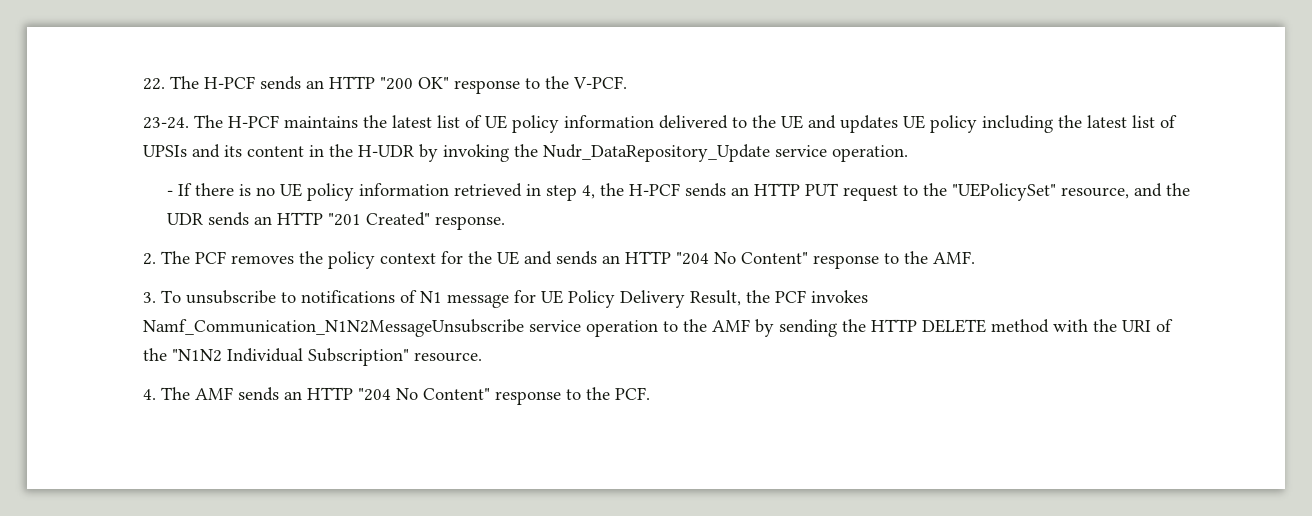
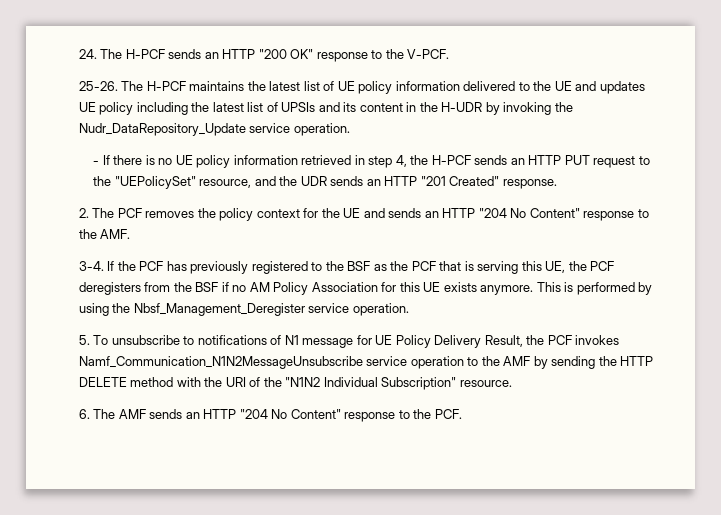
- 22. The H-PCF sends an HTTP "200 OK" response to the V-PCF.
+ 24. The H-PCF sends an HTTP "200 OK" response to the V-PCF.
- 23-24.
+ 25-26.
- 3. To unsubscribe to notifications of N1 message for UE Policy Delivery Result, the PCF invokes Namf_Communication_N1N2MessageUnsubscribe service operation to the AMF by sending the HTTP DELETE method with the URI of the "N1N2 Individual Subscription" resource.
+ 3-4. If the PCF has previously registered to the BSF as the PCF that is serving this UE, the PCF deregisters from the BSF if no AM Policy Association for this UE exists anymore. This is performed by using the Nbsf_Management_Deregister service operation.
+ 5. To unsubscribe to notifications of N1 message for UE Policy Delivery Result, the PCF invokes Namf_Communication_N1N2MessageUnsubscribe service operation to the AMF by sending the HTTP DELETE method with the URI of the "N1N2 Individual Subscription" resource.
- 4. The AMF sends an HTTP "204 No Content" response to the PCF.
+ 6. The AMF sends an HTTP "204 No Content" response to the PCF.

